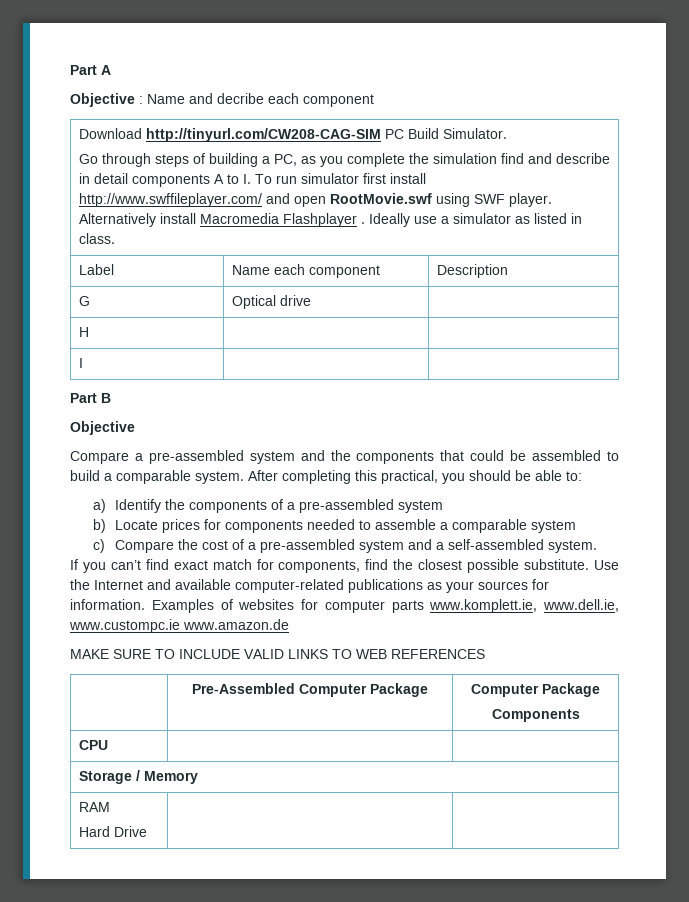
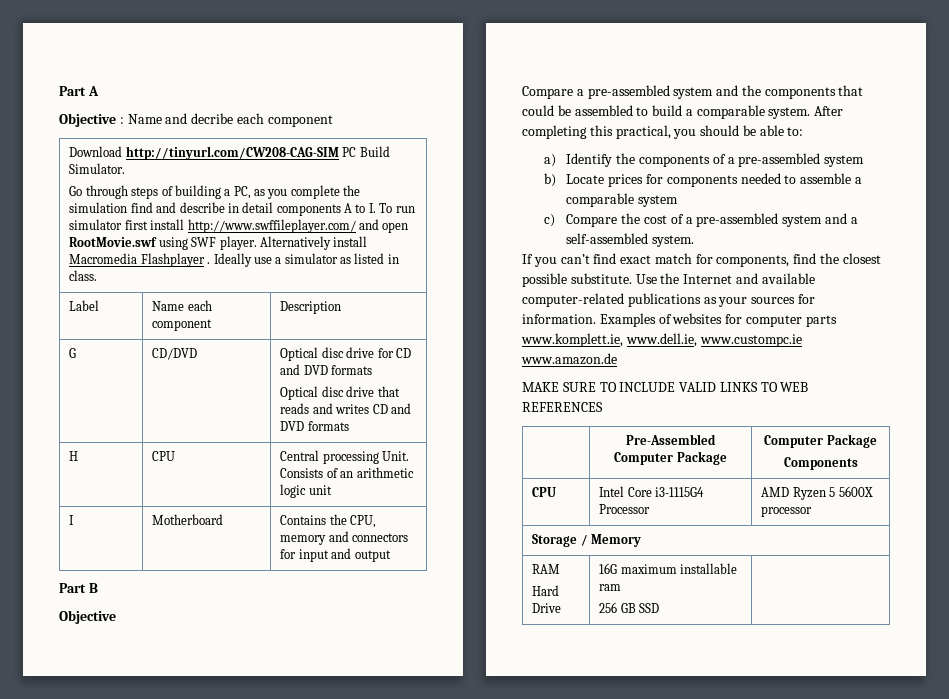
- G | Optical drive |
- H | |
- I | |
+ G | CD/DVD | Optical disc drive for CD and DVD formats
+ Optical disc drive that reads and writes CD and DVD formats
+ H | CPU | Central processing Unit. Consists of an arithmetic logic unit
+ I | Motherboard | Contains the CPU, memory and connectors for input and output
- CPU | |
+ CPU | Intel Core i3-1115G4 Processor | AMD Ryzen 5 5600X processor
  RAM
- Hard Drive | |
+ Hard Drive | 16G maximum installable ram
+ 256 GB SSD |

